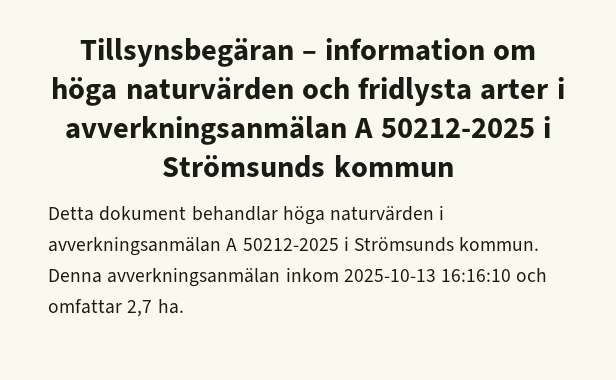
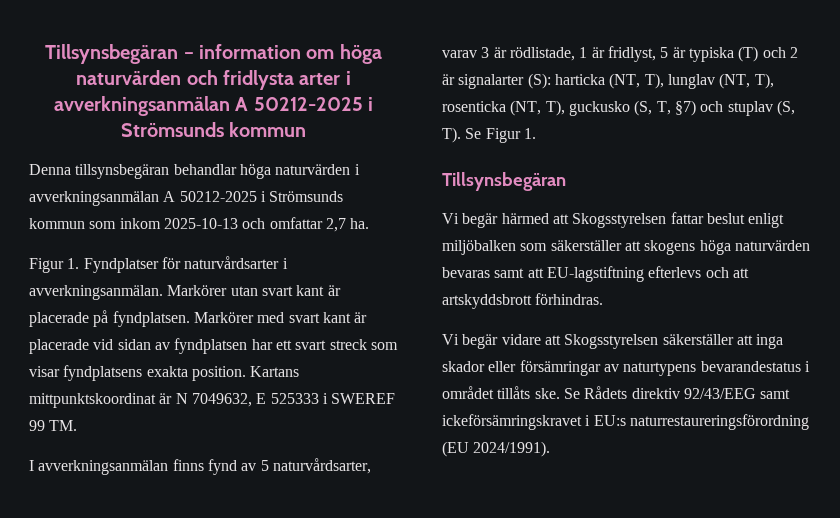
- Detta dokument behandlar höga naturvärden i avverkningsanmälan A 50212-2025 i Strömsunds kommun. Denna avverkningsanmälan inkom 2025-10-13 16:16:10 och omfattar 2,7 ha.
+ Denna tillsynsbegäran behandlar höga naturvärden i avverkningsanmälan A 50212-2025 i Strömsunds kommun som inkom 2025-10-13 och omfattar 2,7 ha.
+ Figur 1. Fyndplatser för naturvårdsarter i avverkningsanmälan. Markörer utan svart kant är placerade på fyndplatsen. Markörer med svart kant är placerade vid sidan av fyndplatsen har ett svart streck som visar fyndplatsens exakta position. Kartans mittpunktskoordinat är N 7049632, E 525333 i SWEREF 99 TM.
+ I avverkningsanmälan finns fynd av 5 naturvårdsarter, varav 3 är rödlistade, 1 är fridlyst, 5 är typiska (T) och 2 är signalarter (S): harticka (NT, T), lunglav (NT, T), rosenticka (NT, T), guckusko (S, T, §7) och stuplav (S, T). Se Figur 1.
+ Tillsynsbegäran
+ Vi begär härmed att Skogsstyrelsen fattar beslut enligt miljöbalken som säkerställer att skogens höga naturvärden bevaras samt att EU-lagstiftning efterlevs och att artskyddsbrott förhindras.
+ Vi begär vidare att Skogsstyrelsen säkerställer att inga skador eller försämringar av naturtypens bevarandestatus i området tillåts ske. Se Rådets direktiv 92/43/EEG samt ickeförsämringskravet i EU:s naturrestaureringsförordning (EU 2024/1991).

